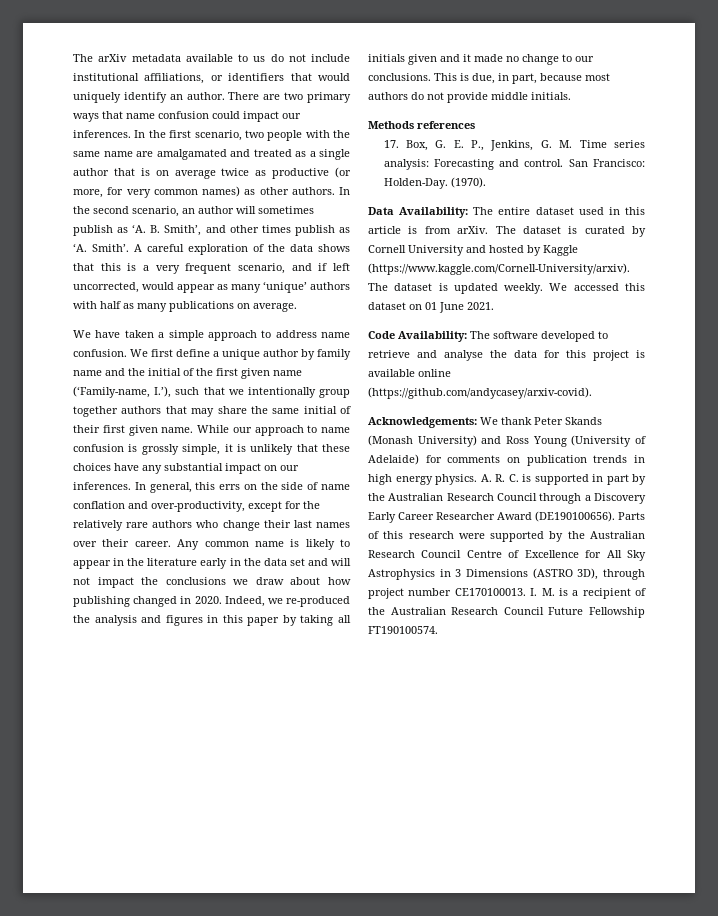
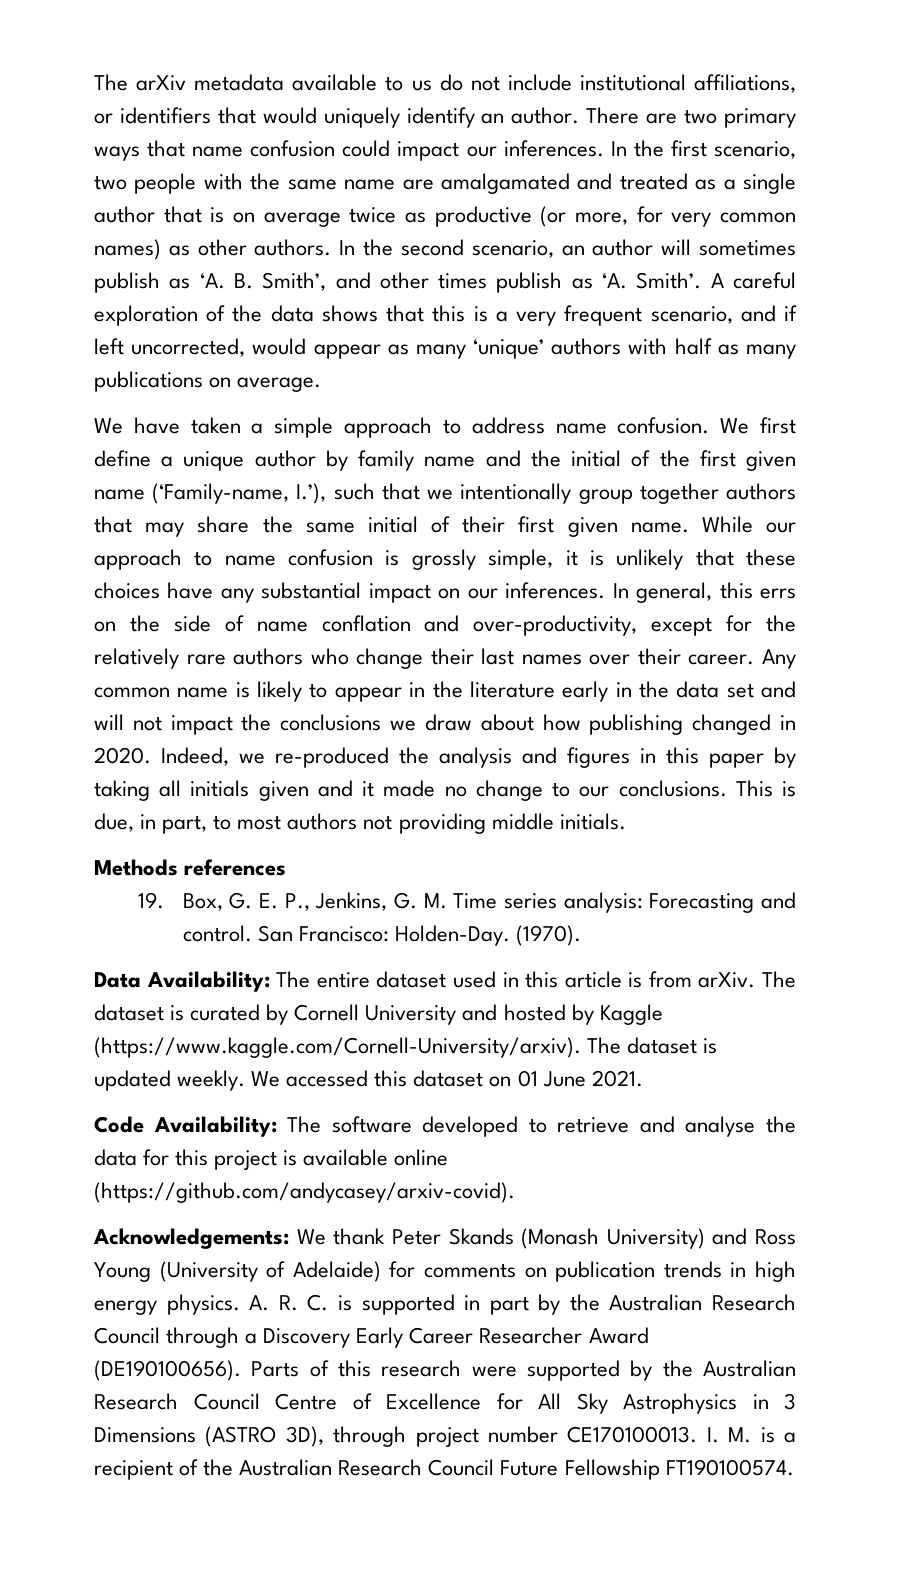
- This is due, in part, because most authors do not provide middle initials.
+ This is due, in part, to most authors not providing middle initials.
- 17. Box, G. E. P., Jenkins, G. M. Time series analysis: Forecasting and control.
+ 19. Box, G. E. P., Jenkins, G. M. Time series analysis: Forecasting and control.

